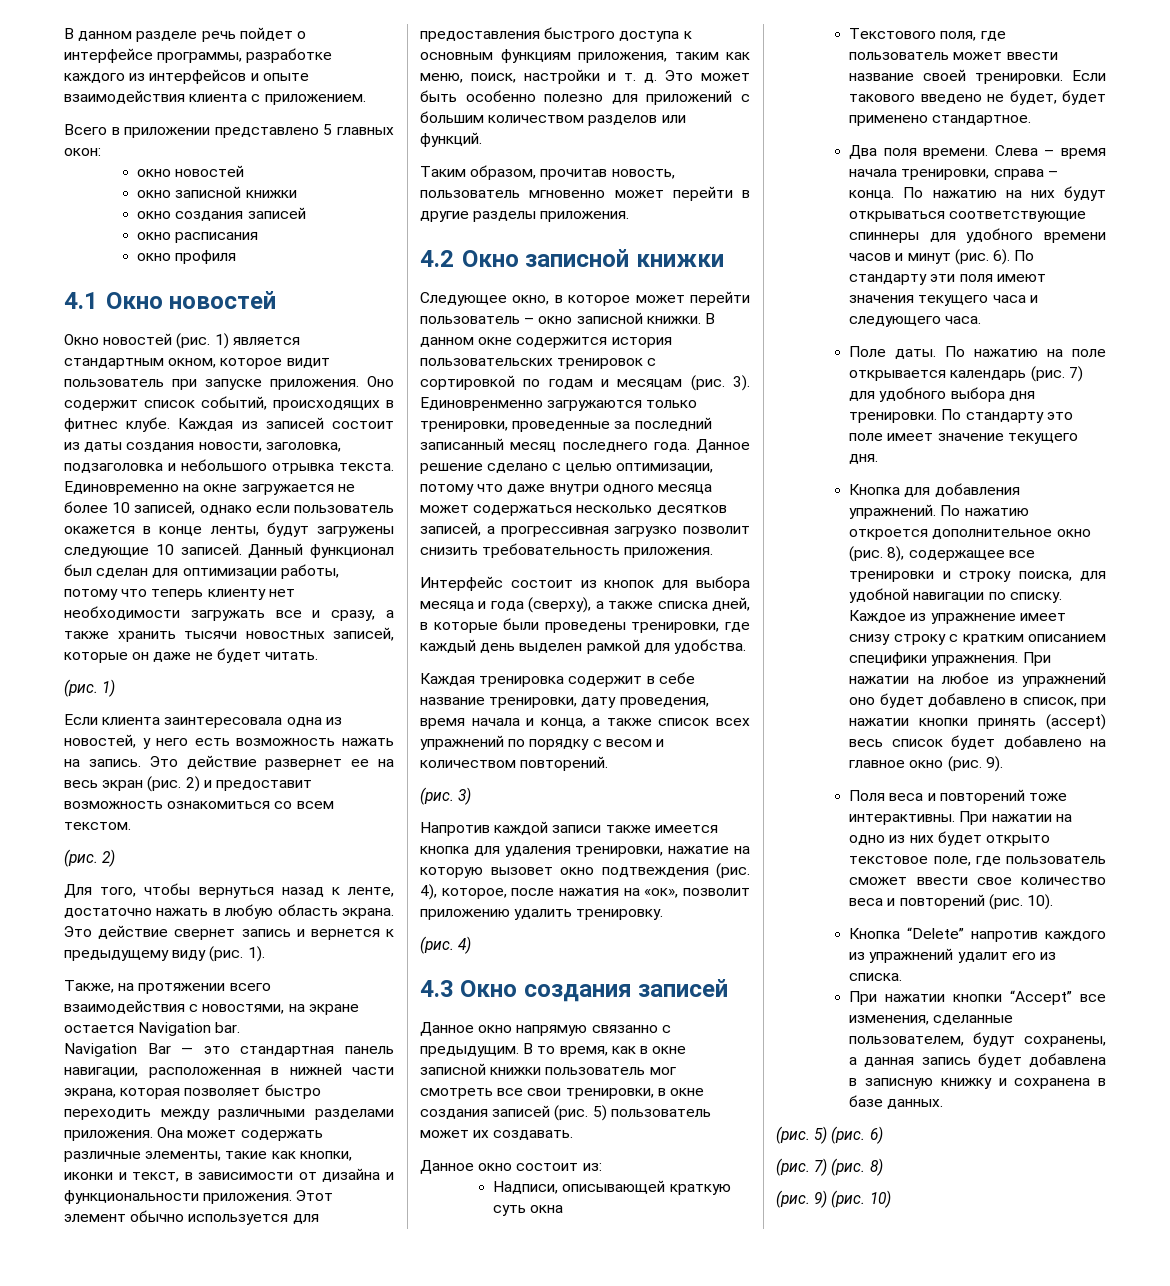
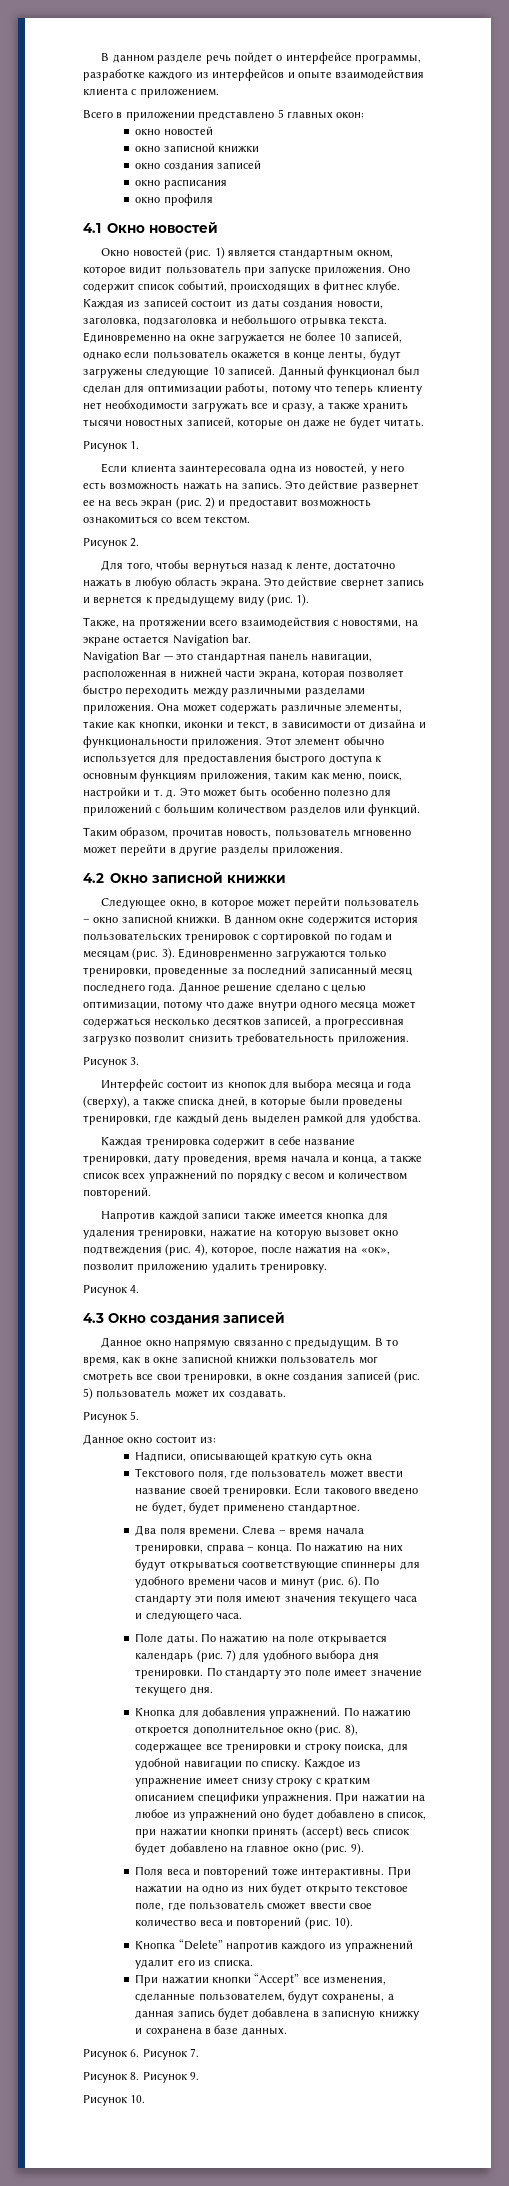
  Данный функционал был сделан для оптимизации работы, потому что теперь клиенту нет необходимости загружать все и сразу, а также хранить тысячи новостных записей, которые он даже не будет читать.
- (рис. 1)
+ Рисунок 1.
  2) и предоставит возможность ознакомиться со всем текстом.
- (рис. 2)
+ Рисунок 2.
+ Рисунок 3.
- (рис. 3)
- (рис. 4)
+ Рисунок 4.
+ Рисунок 5.
- (рис. 5) (рис. 6)
- (рис. 7) (рис. 8)
- (рис. 9) (рис. 10)
+ Рисунок 6. Рисунок 7.
+ Рисунок 8. Рисунок 9.
+ Рисунок 10.

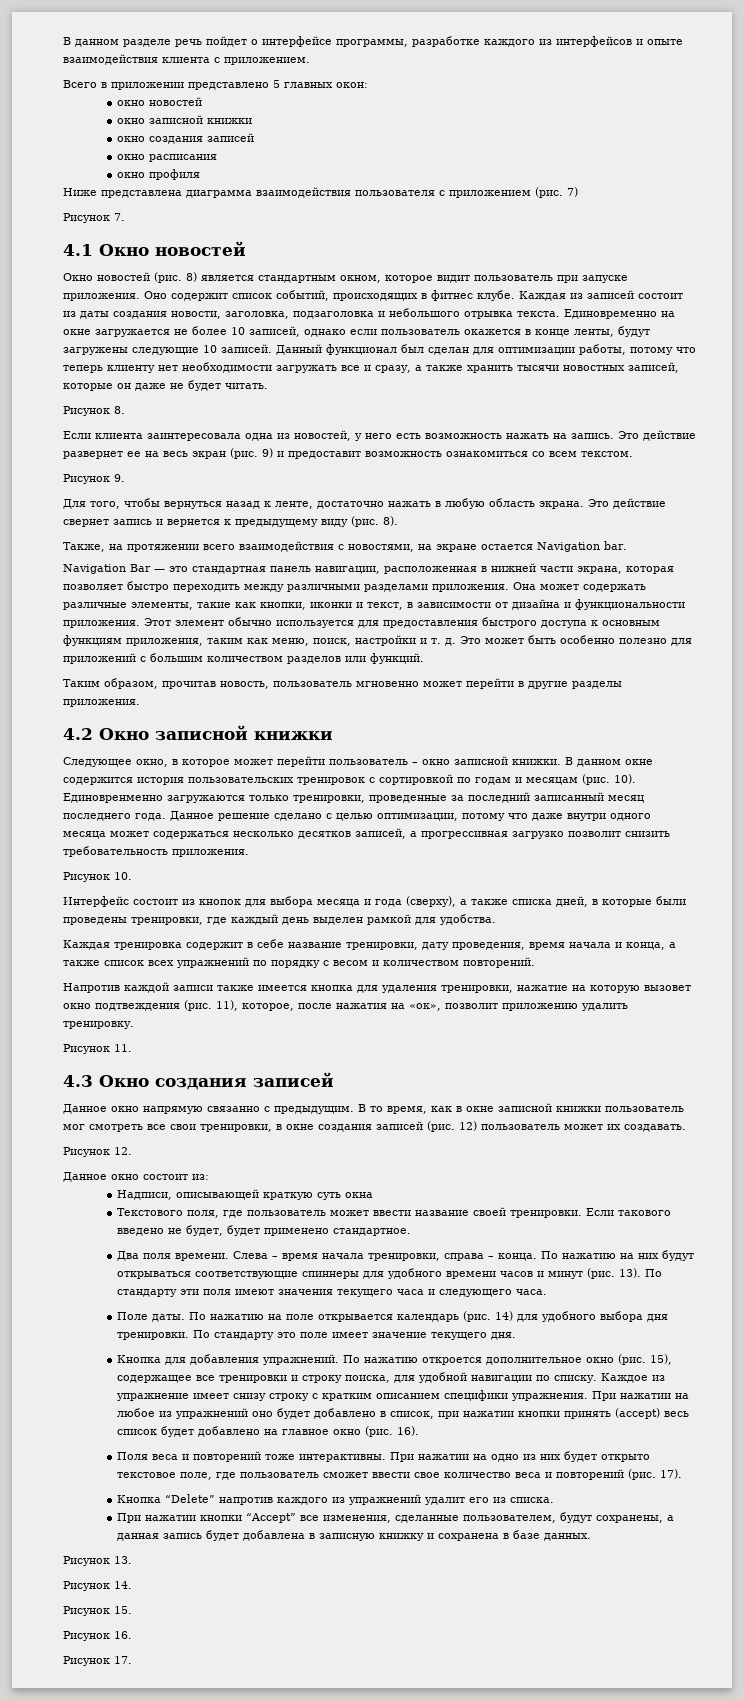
+ Ниже представлена диаграмма взаимодействия пользователя с приложением (рис. 7)
+ Рисунок 7.
- 1) является стандартным окном, которое видит пользователь при запуске приложения.
+ 8) является стандартным окном, которое видит пользователь при запуске приложения.
- Рисунок 1.
+ Рисунок 8.
- 2) и предоставит возможность ознакомиться со всем текстом.
+ 9) и предоставит возможность ознакомиться со всем текстом.
- Рисунок 2.
+ Рисунок 9.
- 1).
+ 8).
- 3).
+ 10).
- Рисунок 3.
+ Рисунок 10.
- 4), которое, после нажатия на «ок», позволит приложению удалить тренировку.
+ 11), которое, после нажатия на «ок», позволит приложению удалить тренировку.
- Рисунок 4.
+ Рисунок 11.
- 5) пользователь может их создавать.
+ 12) пользователь может их создавать.
- Рисунок 5.
+ Рисунок 12.
- 6).
+ 13).
- 7) для удобного выбора дня тренировки.
+ 14) для удобного выбора дня тренировки.
- 8), содержащее все тренировки и строку поиска, для удобной навигации по списку.
+ 15), содержащее все тренировки и строку поиска, для удобной навигации по списку.
- 9).
+ 16).
- 10).
+ 17).
- Рисунок 6. Рисунок 7.
- Рисунок 8. Рисунок 9.
- Рисунок 10.
+ Рисунок 13.
+ Рисунок 14.
+ Рисунок 15.
+ Рисунок 16.
+ Рисунок 17.

